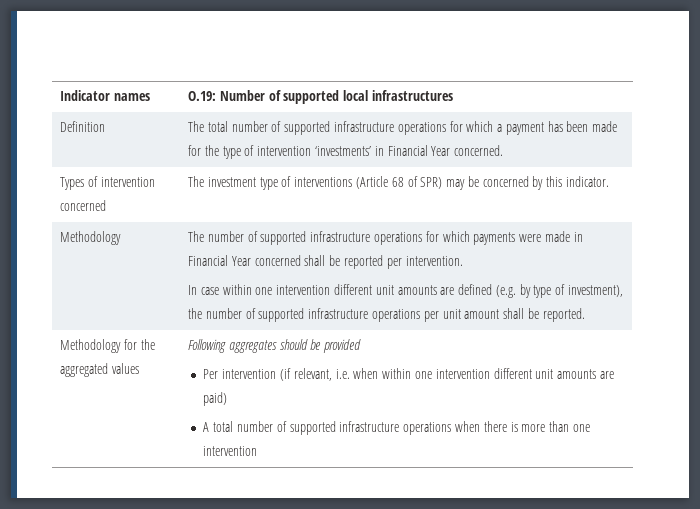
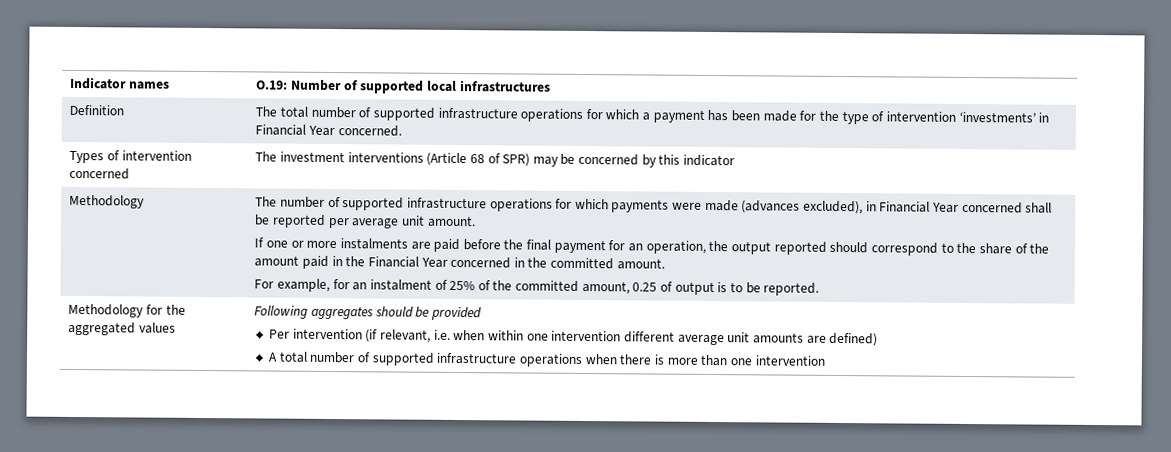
- Types of intervention concerned | The investment type of interventions (Article 68 of SPR) may be concerned by this indicator.
+ Types of intervention concerned | The investment interventions (Article 68 of SPR) may be concerned by this indicator
- The number of supported infrastructure operations for which payments were made in Financial Year concerned shall be reported per intervention.
- In case within one intervention different unit amounts are defined (e.g. by type of investment), the number of supported infrastructure operations per unit amount shall be reported.
+ The number of supported infrastructure operations for which payments were made (advances excluded), in Financial Year concerned shall be reported per average unit amount.
+ If one or more instalments are paid before the final payment for an operation, the output reported should correspond to the share of the amount paid in the Financial Year concerned in the committed amount.
+ For example, for an instalment of 25% of the committed amount, 0.25 of output is to be reported.
  Methodology for the aggregated values | Following aggregates should be provided
- Per intervention (if relevant, i.e. when within one intervention different unit amounts are paid)
+ Per intervention (if relevant, i.e. when within one intervention different average unit amounts are defined)

